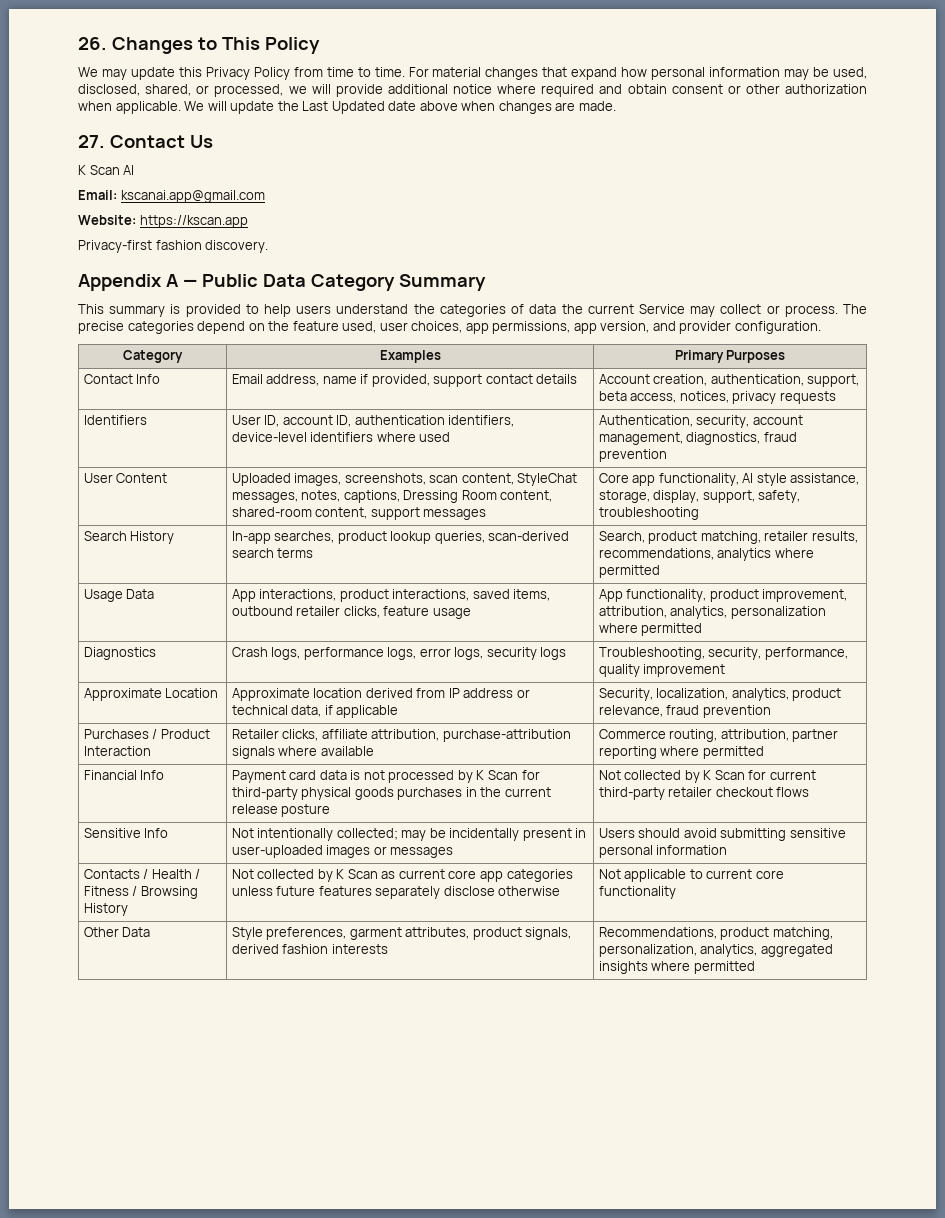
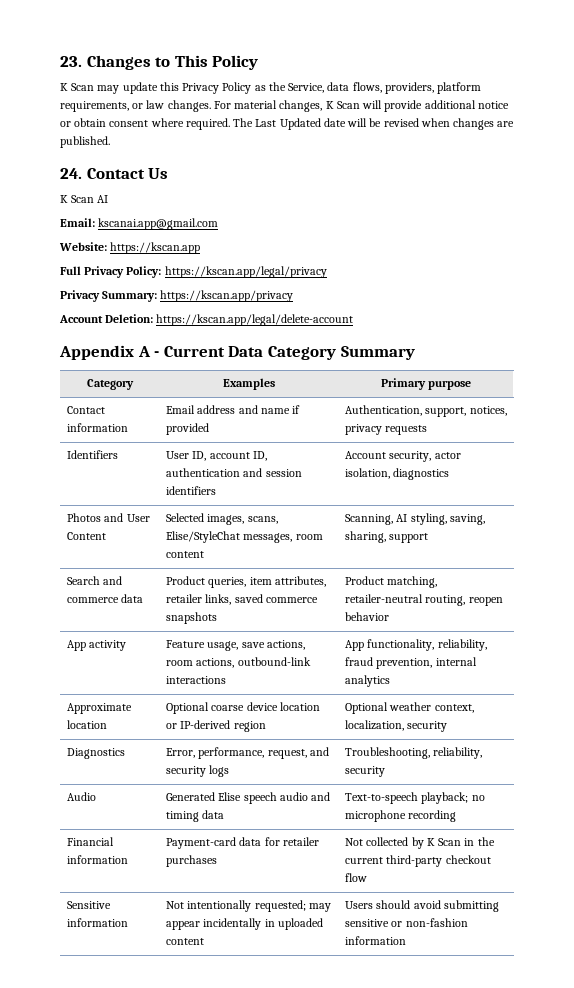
- 26. Changes to This Policy
+ 23. Changes to This Policy
- We may update this Privacy Policy from time to time. For material changes that expand how personal information may be used, disclosed, shared, or processed, we will provide additional notice where required and obtain consent or other authorization when applicable. We will update the Last Updated date above when changes are made.
- 27. Contact Us
+ K Scan may update this Privacy Policy as the Service, data flows, providers, platform requirements, or law changes. For material changes, K Scan will provide additional notice or obtain consent where required. The Last Updated date will be revised when changes are published.
+ 24. Contact Us
- Privacy-first fashion discovery.
+ Full Privacy Policy: https://kscan.app/legal/privacy
+ Privacy Summary: https://kscan.app/privacy
+ Account Deletion: https://kscan.app/legal/delete-account
- Appendix A — Public Data Category Summary
+ Appendix A - Current Data Category Summary
- This summary is provided to help users understand the categories of data the current Service may collect or process. The precise categories depend on the feature used, user choices, app permissions, app version, and provider configuration.
- Category | Examples | Primary Purposes
- Contact Info | Email address, name if provided, support contact details | Account creation, authentication, support, beta access, notices, privacy requests
+ Category | Examples | Primary purpose
+ Contact information | Email address and name if provided | Authentication, support, notices, privacy requests
- Identifiers | User ID, account ID, authentication identifiers, device-level identifiers where used | Authentication, security, account management, diagnostics, fraud prevention
- User Content | Uploaded images, screenshots, scan content, StyleChat messages, notes, captions, Dressing Room content, shared-room content, support messages | Core app functionality, AI style assistance, storage, display, support, safety, troubleshooting
- Search History | In-app searches, product lookup queries, scan-derived search terms | Search, product matching, retailer results, recommendations, analytics where permitted
- Usage Data | App interactions, product interactions, saved items, outbound retailer clicks, feature usage | App functionality, product improvement, attribution, analytics, personalization where permitted
- Diagnostics | Crash logs, performance logs, error logs, security logs | Troubleshooting, security, performance, quality improvement
- Approximate Location | Approximate location derived from IP address or technical data, if applicable | Security, localization, analytics, product relevance, fraud prevention
- Purchases / Product Interaction | Retailer clicks, affiliate attribution, purchase-attribution signals where available | Commerce routing, attribution, partner reporting where permitted
- Financial Info | Payment card data is not processed by K Scan for third-party physical goods purchases in the current release posture | Not collected by K Scan for current third-party retailer checkout flows
+ Identifiers | User ID, account ID, authentication and session identifiers | Account security, actor isolation, diagnostics
+ Photos and User Content | Selected images, scans, Elise/StyleChat messages, room content | Scanning, AI styling, saving, sharing, support
+ Search and commerce data | Product queries, item attributes, retailer links, saved commerce snapshots | Product matching, retailer-neutral routing, reopen behavior
+ App activity | Feature usage, save actions, room actions, outbound-link interactions | App functionality, reliability, fraud prevention, internal analytics
+ Approximate location | Optional coarse device location or IP-derived region | Optional weather context, localization, security
+ Diagnostics | Error, performance, request, and security logs | Troubleshooting, reliability, security
+ Audio | Generated Elise speech audio and timing data | Text-to-speech playback; no microphone recording
+ Financial information | Payment-card data for retailer purchases | Not collected by K Scan in the current third-party checkout flow
- Sensitive Info | Not intentionally collected; may be incidentally present in user-uploaded images or messages | Users should avoid submitting sensitive personal information
- Contacts / Health / Fitness / Browsing History | Not collected by K Scan as current core app categories unless future features separately disclose otherwise | Not applicable to current core functionality
- Other Data | Style preferences, garment attributes, product signals, derived fashion interests | Recommendations, product matching, personalization, analytics, aggregated insights where permitted
+ Sensitive information | Not intentionally requested; may appear incidentally in uploaded content | Users should avoid submitting sensitive or non-fashion information

